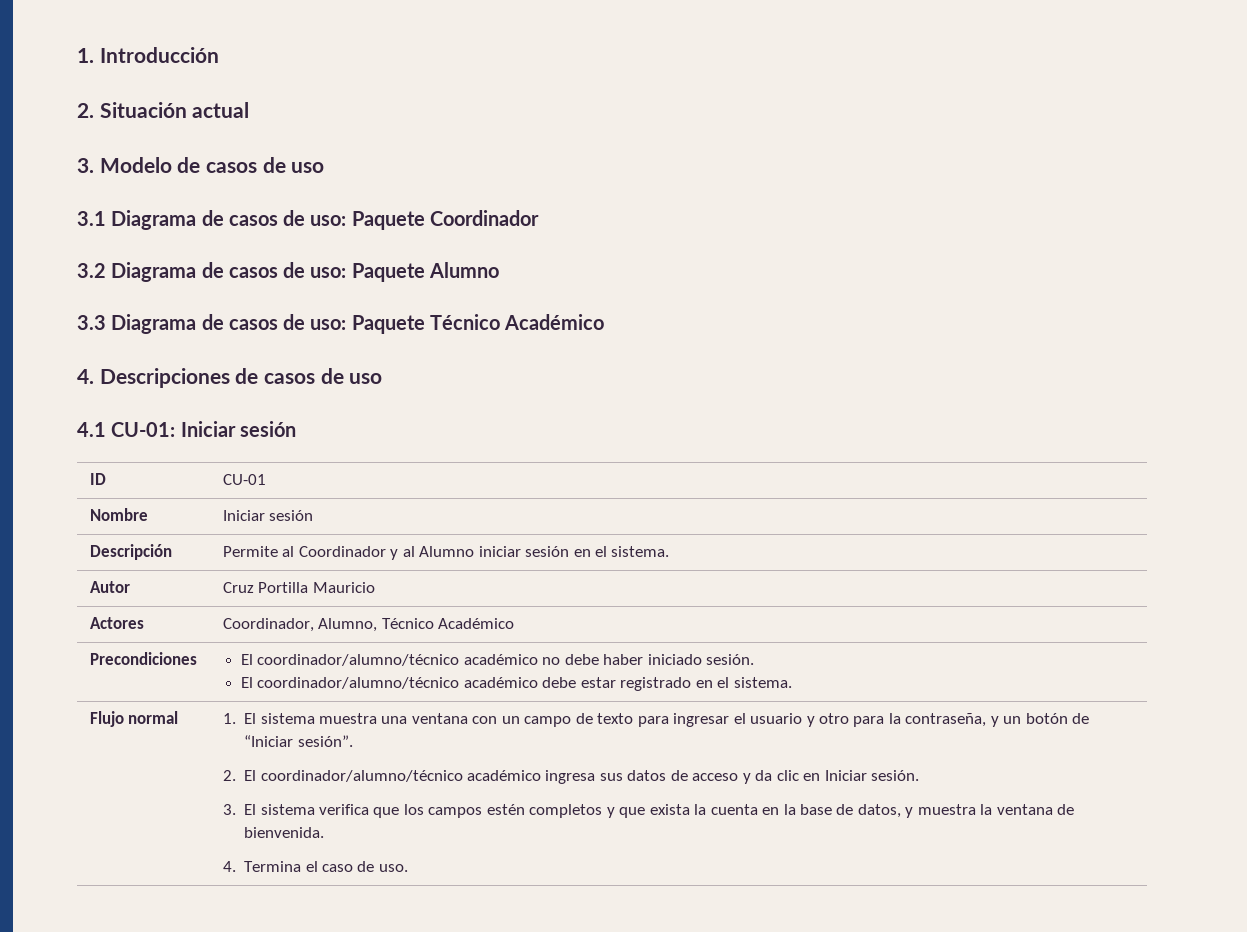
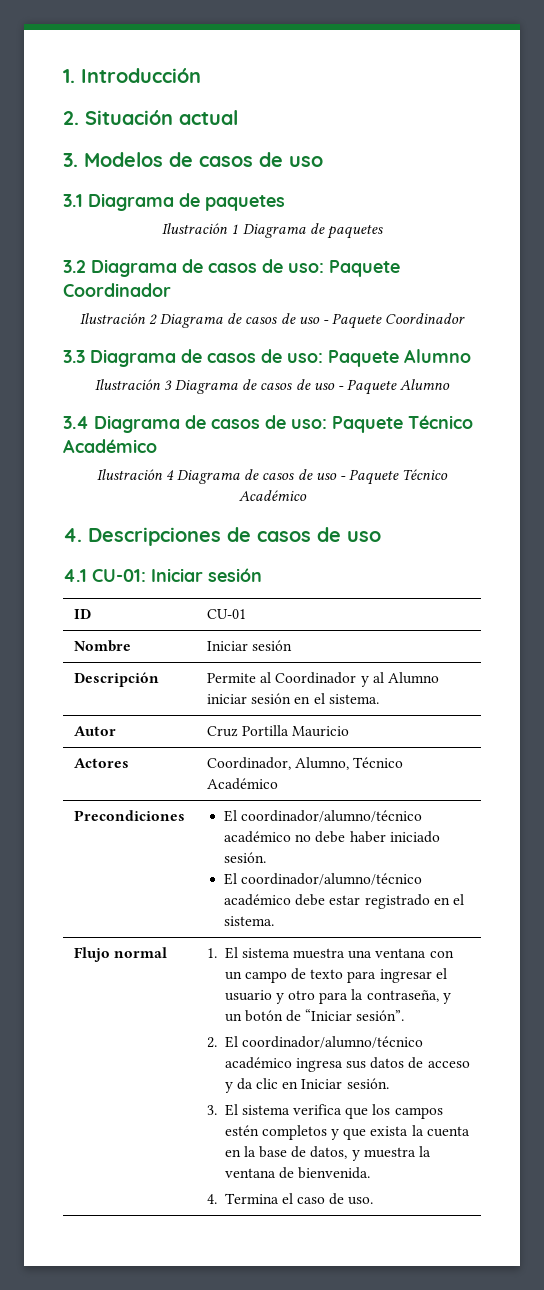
- 3. Modelo de casos de uso
+ 3. Modelos de casos de uso
- 3.1 Diagrama de casos de uso: Paquete Coordinador
+ 3.1 Diagrama de paquetes
+ Ilustración 1 Diagrama de paquetes
- 3.2 Diagrama de casos de uso: Paquete Alumno
+ 3.2 Diagrama de casos de uso: Paquete Coordinador
+ Ilustración 2 Diagrama de casos de uso - Paquete Coordinador
- 3.3 Diagrama de casos de uso: Paquete Técnico Académico
+ 3.3 Diagrama de casos de uso: Paquete Alumno
+ Ilustración 3 Diagrama de casos de uso - Paquete Alumno
+ 3.4 Diagrama de casos de uso: Paquete Técnico Académico
+ Ilustración 4 Diagrama de casos de uso - Paquete Técnico Académico

